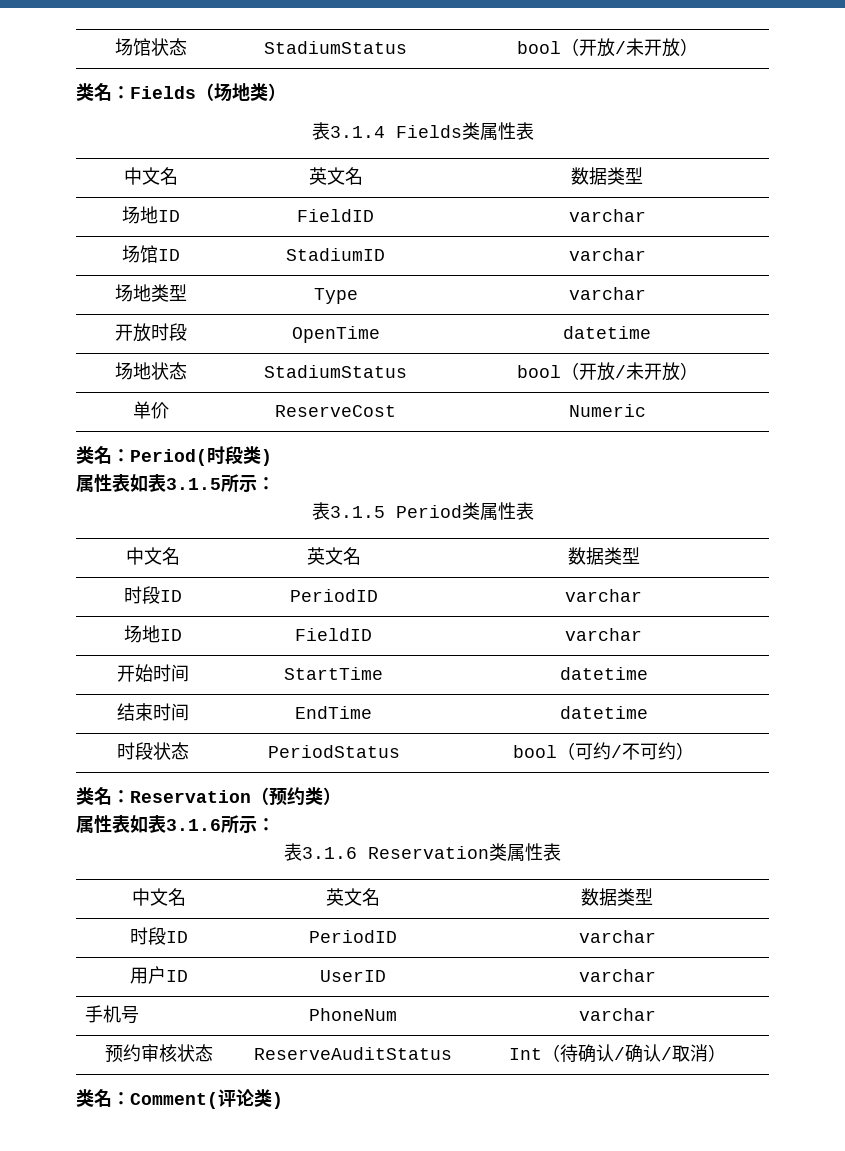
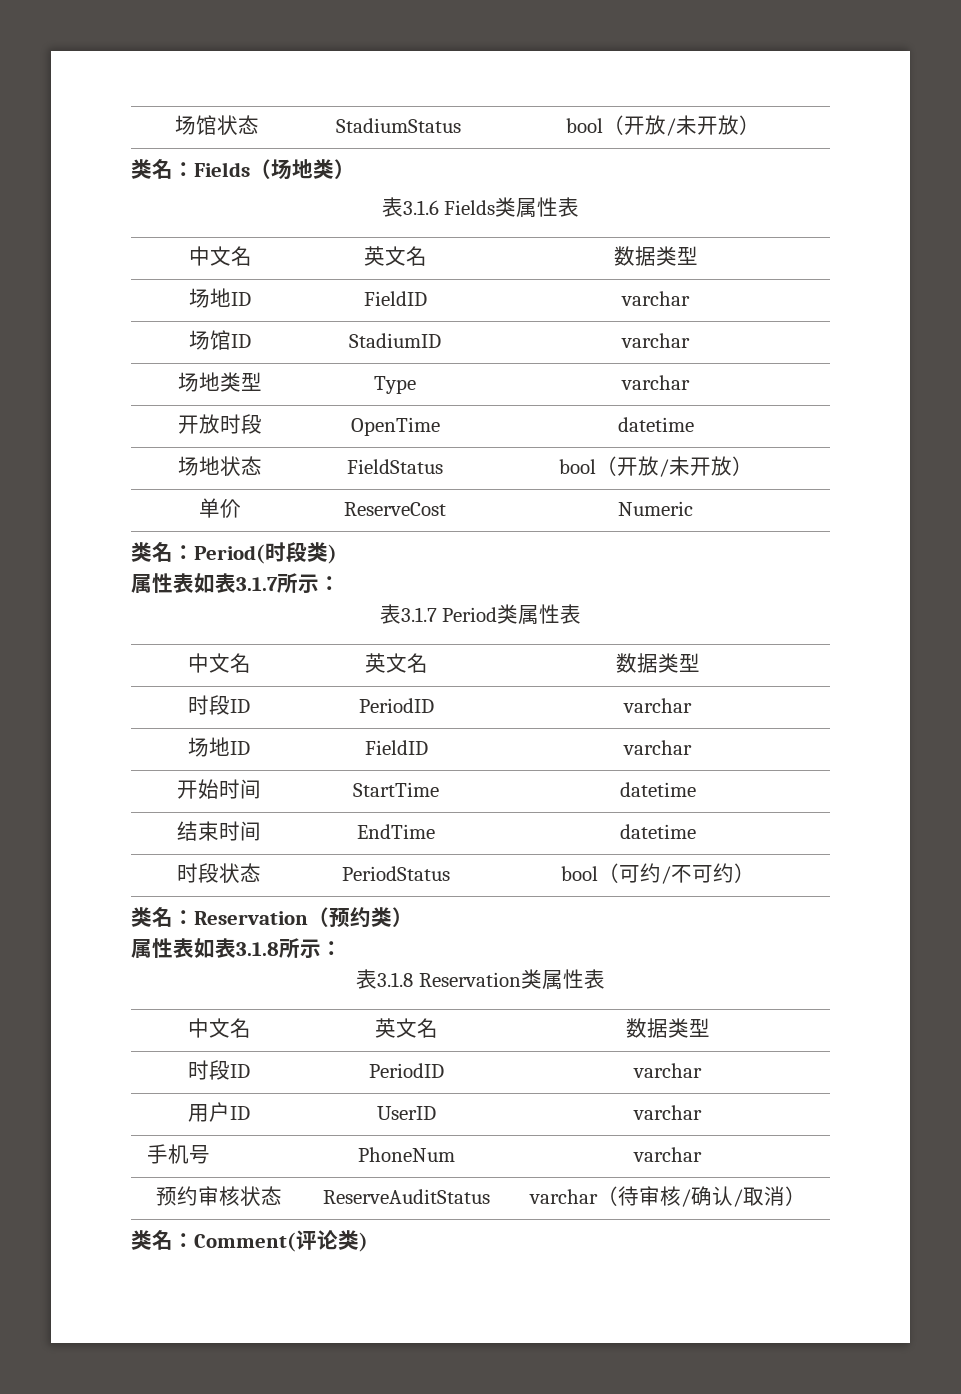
- 表3.1.4 Fields类属性表
+ 表3.1.6 Fields类属性表
- 场地状态 | StadiumStatus | bool（开放/未开放）
+ 场地状态 | FieldStatus | bool（开放/未开放）
- 属性表如表3.1.5所示：
- 表3.1.5 Period类属性表
+ 属性表如表3.1.7所示：
+ 表3.1.7 Period类属性表
- 属性表如表3.1.6所示：
- 表3.1.6 Reservation类属性表
+ 属性表如表3.1.8所示：
+ 表3.1.8 Reservation类属性表
- 预约审核状态 | ReserveAuditStatus | Int（待确认/确认/取消）
+ 预约审核状态 | ReserveAuditStatus | varchar（待审核/确认/取消）

